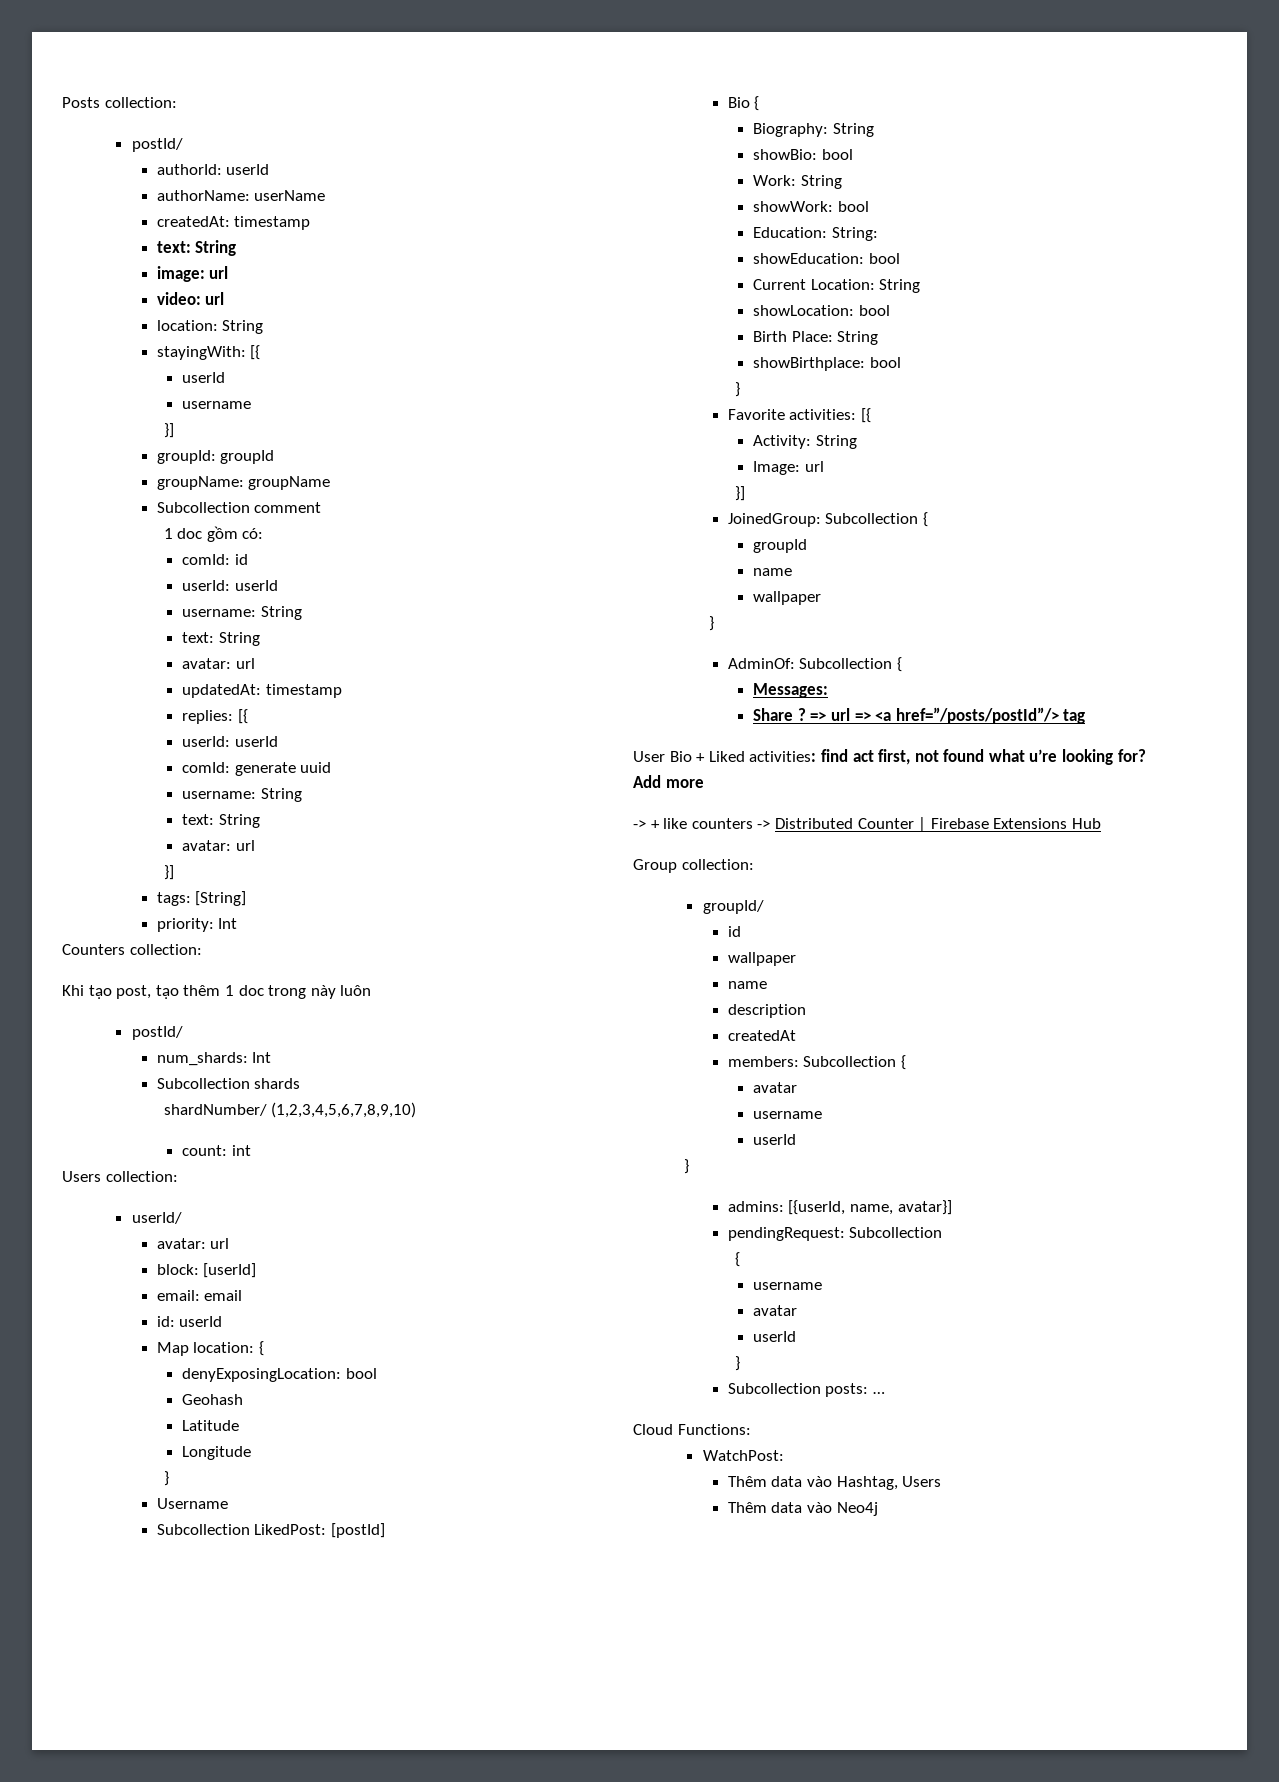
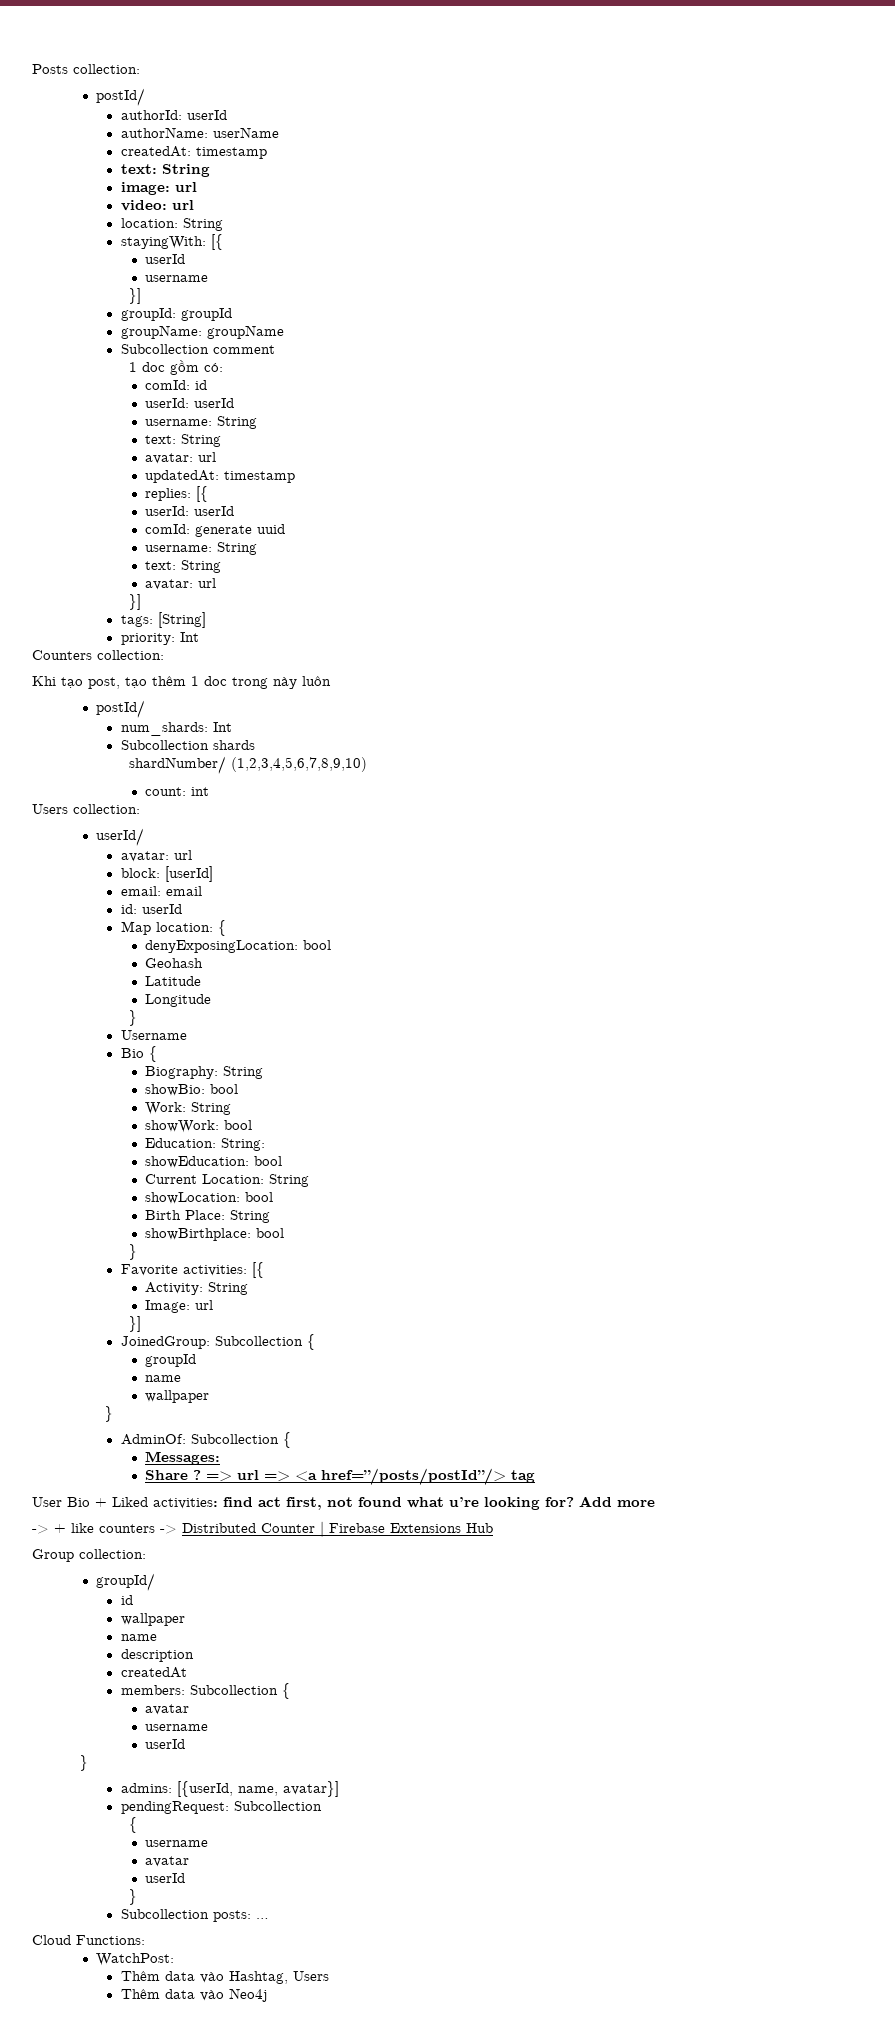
- Subcollection LikedPost: [postId]

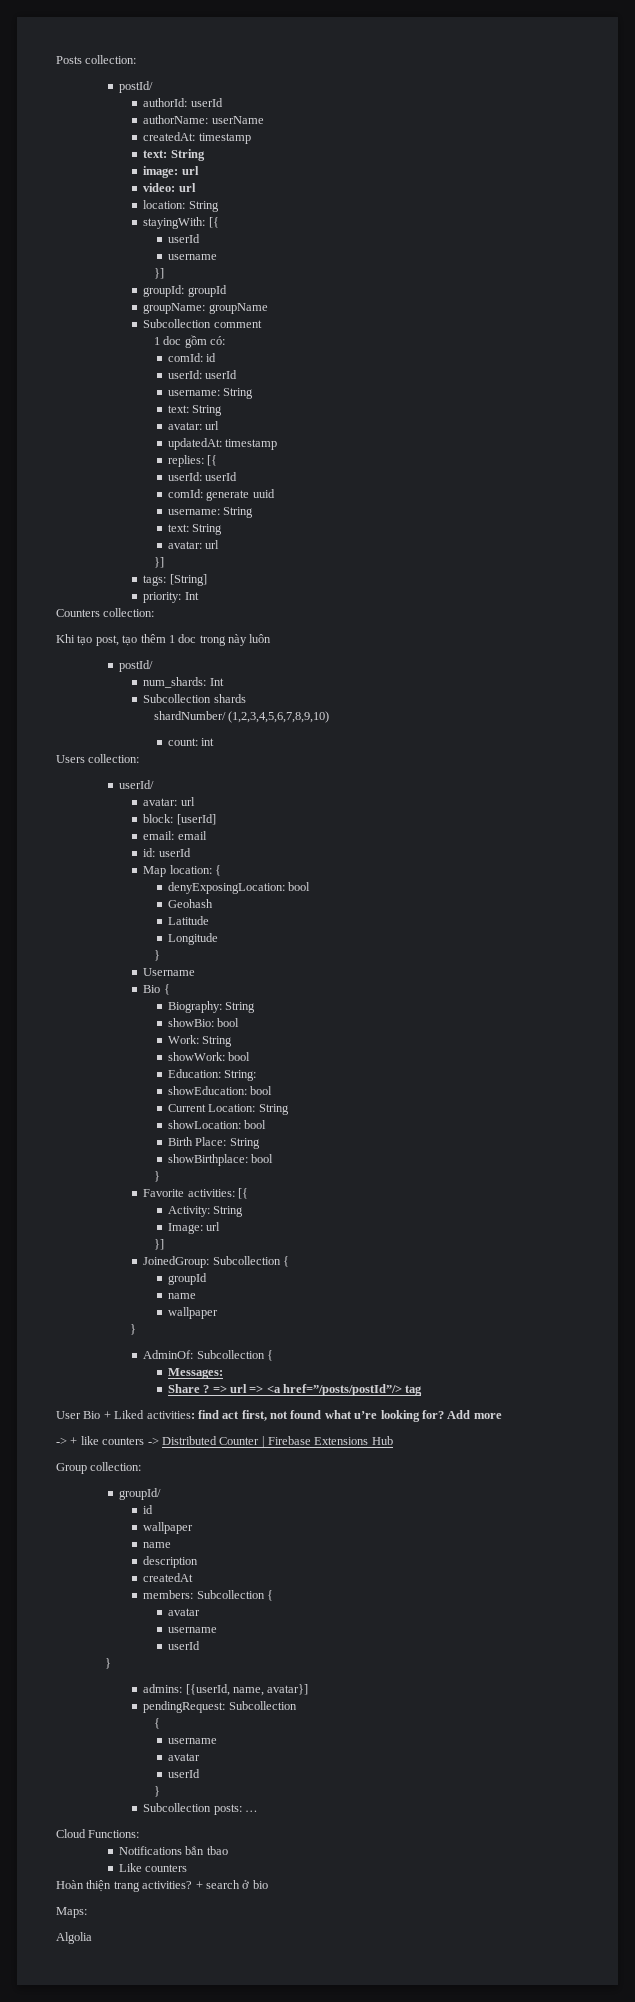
- WatchPost:
- Thêm data vào Hashtag, Users
- Thêm data vào Neo4j
+ Notifications bắn tbao
+ Like counters
+ Hoàn thiện trang activities? + search ở bio
+ Maps:
+ Algolia

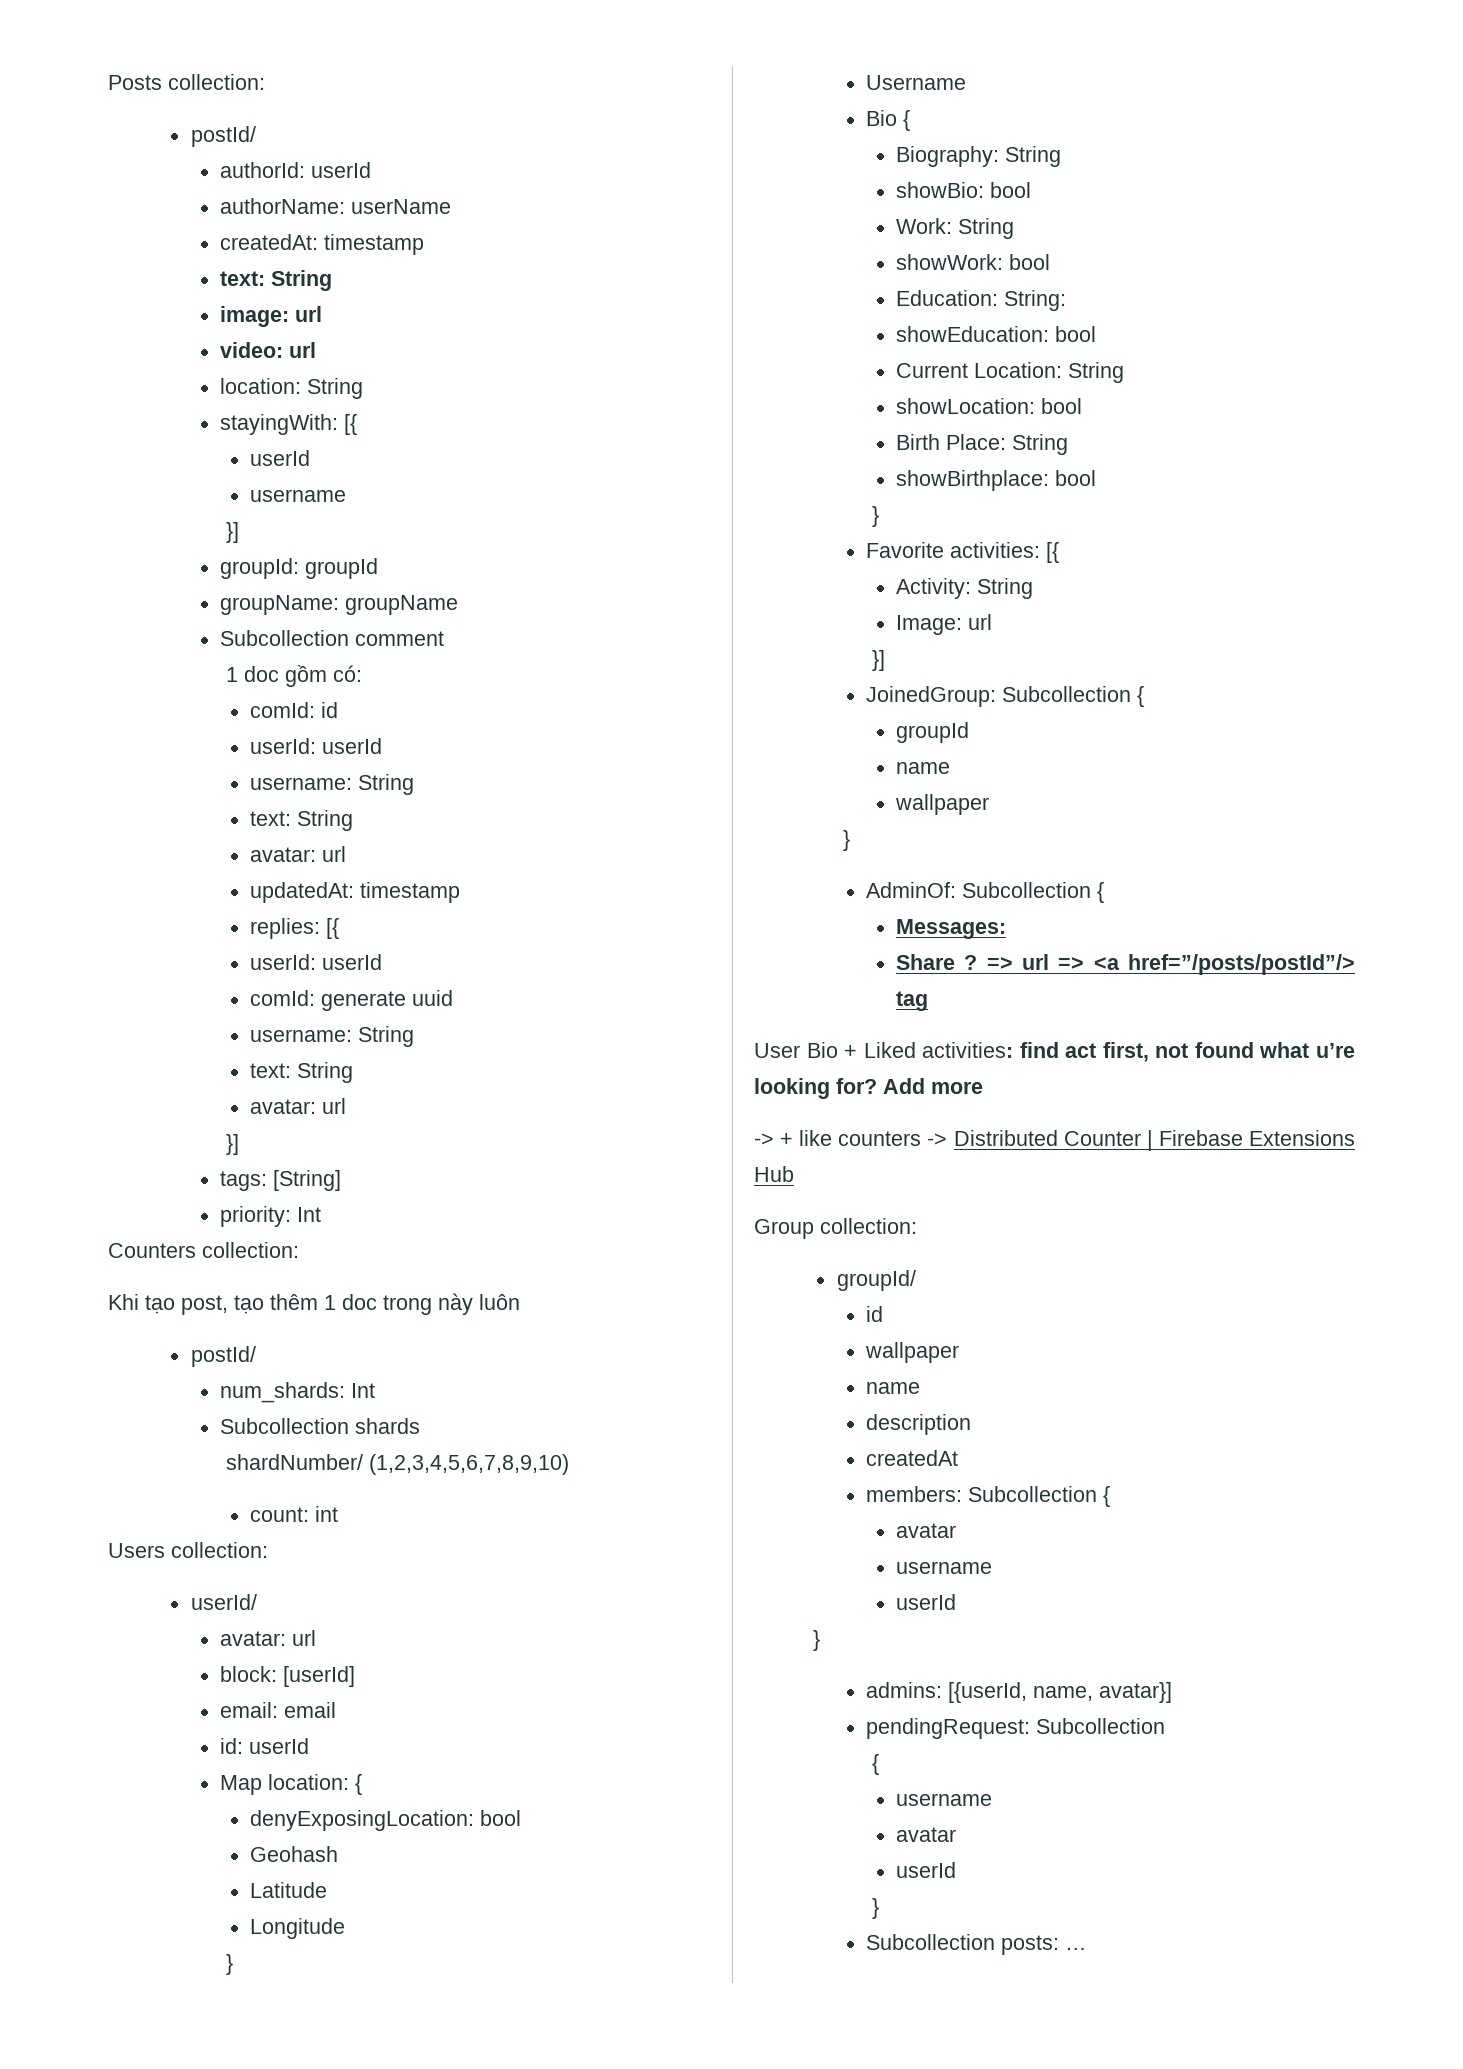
- Cloud Functions:
- Notifications bắn tbao
- Like counters
- Hoàn thiện trang activities? + search ở bio
- Maps:
- Algolia

